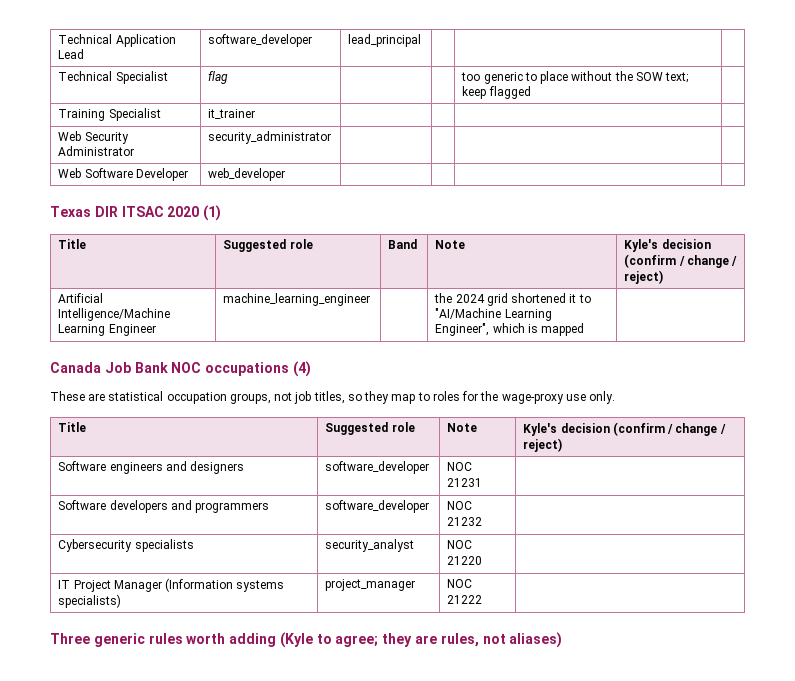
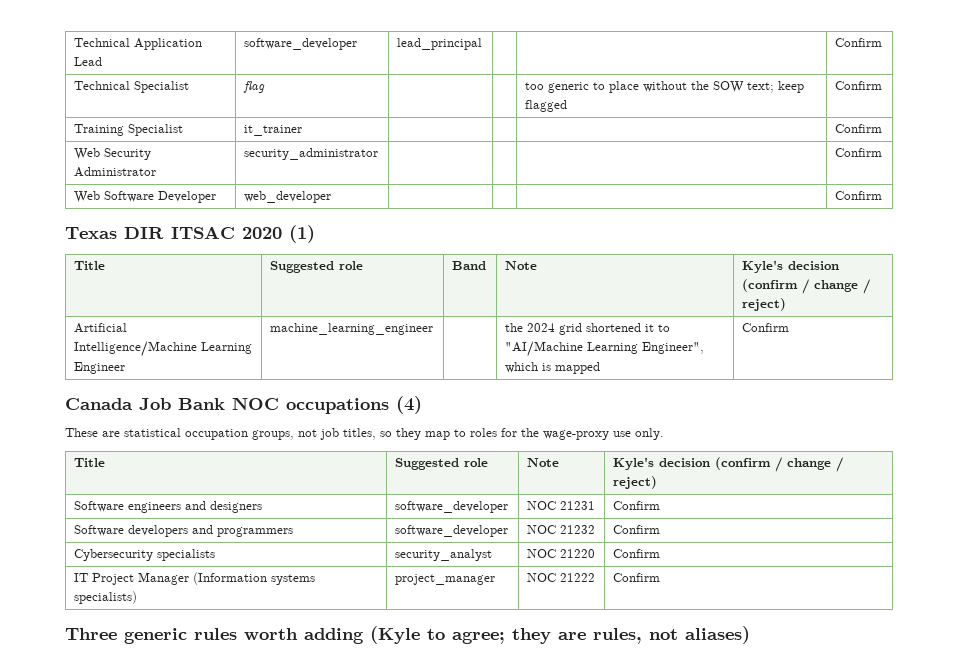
- Technical Application Lead | software_developer | lead_principal | | |
+ Technical Application Lead | software_developer | lead_principal | | | Confirm
- Technical Specialist | flag | | | too generic to place without the SOW text; keep flagged |
+ Technical Specialist | flag | | | too generic to place without the SOW text; keep flagged | Confirm
- Training Specialist | it_trainer | | | |
+ Training Specialist | it_trainer | | | | Confirm
- Web Security Administrator | security_administrator | | | |
+ Web Security Administrator | security_administrator | | | | Confirm
- Web Software Developer | web_developer | | | |
+ Web Software Developer | web_developer | | | | Confirm
- Artificial Intelligence/Machine Learning Engineer | machine_learning_engineer | | the 2024 grid shortened it to "AI/Machine Learning Engineer", which is mapped |
+ Artificial Intelligence/Machine Learning Engineer | machine_learning_engineer | | the 2024 grid shortened it to "AI/Machine Learning Engineer", which is mapped | Confirm
- Software engineers and designers | software_developer | NOC 21231 |
+ Software engineers and designers | software_developer | NOC 21231 | Confirm
- Software developers and programmers | software_developer | NOC 21232 |
+ Software developers and programmers | software_developer | NOC 21232 | Confirm
- Cybersecurity specialists | security_analyst | NOC 21220 |
+ Cybersecurity specialists | security_analyst | NOC 21220 | Confirm
- IT Project Manager (Information systems specialists) | project_manager | NOC 21222 |
+ IT Project Manager (Information systems specialists) | project_manager | NOC 21222 | Confirm

